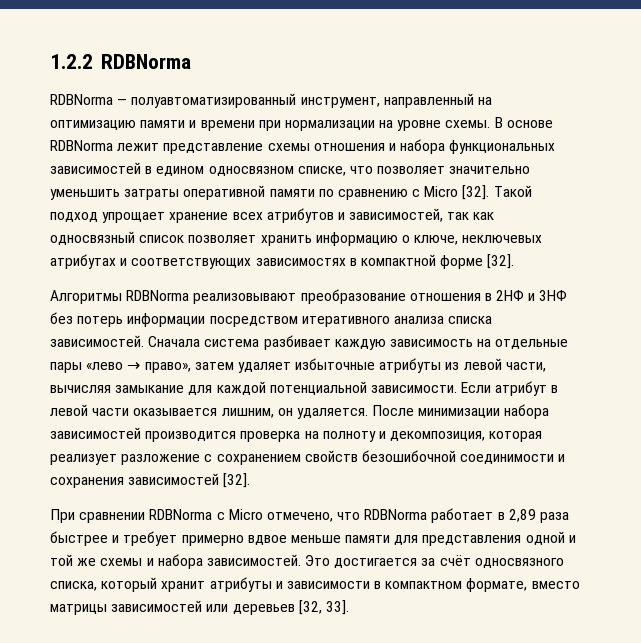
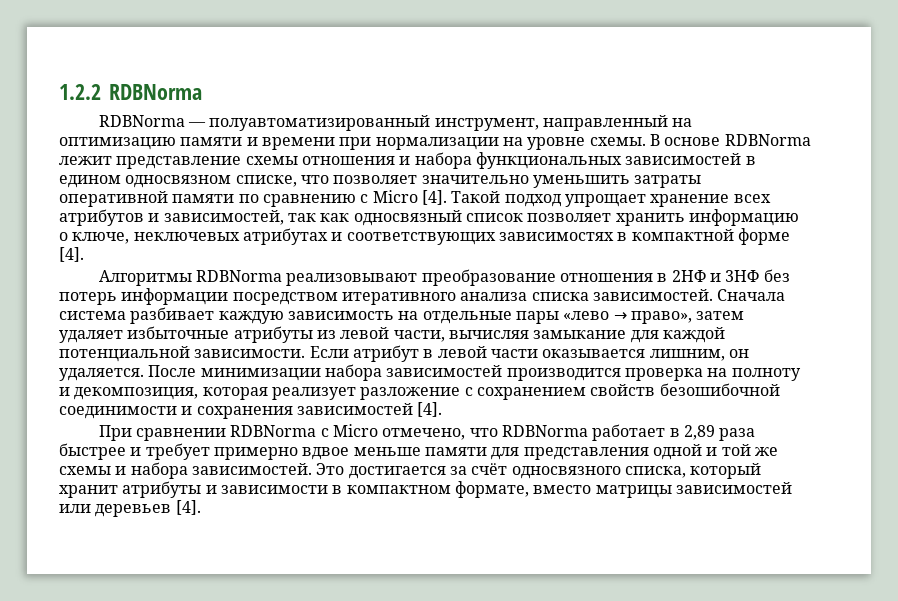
- В основе RDBNorma лежит представление схемы отношения и набора функциональных зависимостей в едином односвязном списке, что позволяет значительно уменьшить затраты оперативной памяти по сравнению с Micro [32].
+ В основе RDBNorma лежит представление схемы отношения и набора функциональных зависимостей в едином односвязном списке, что позволяет значительно уменьшить затраты оперативной памяти по сравнению с Micro [4].
- Такой подход упрощает хранение всех атрибутов и зависимостей, так как односвязный список позволяет хранить информацию о ключе, неключевых атрибутах и соответствующих зависимостях в компактной форме [32].
+ Такой подход упрощает хранение всех атрибутов и зависимостей, так как односвязный список позволяет хранить информацию о ключе, неключевых атрибутах и соответствующих зависимостях в компактной форме [4].
- После минимизации набора зависимостей производится проверка на полноту и декомпозиция, которая реализует разложение с сохранением свойств безошибочной соединимости и сохранения зависимостей [32].
+ После минимизации набора зависимостей производится проверка на полноту и декомпозиция, которая реализует разложение с сохранением свойств безошибочной соединимости и сохранения зависимостей [4].
- Это достигается за счёт односвязного списка, который хранит атрибуты и зависимости в компактном формате, вместо матрицы зависимостей или деревьев [32, 33].
+ Это достигается за счёт односвязного списка, который хранит атрибуты и зависимости в компактном формате, вместо матрицы зависимостей или деревьев [4].

